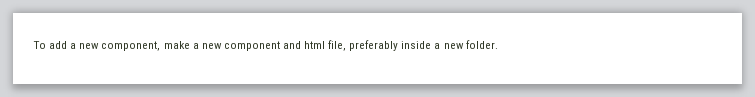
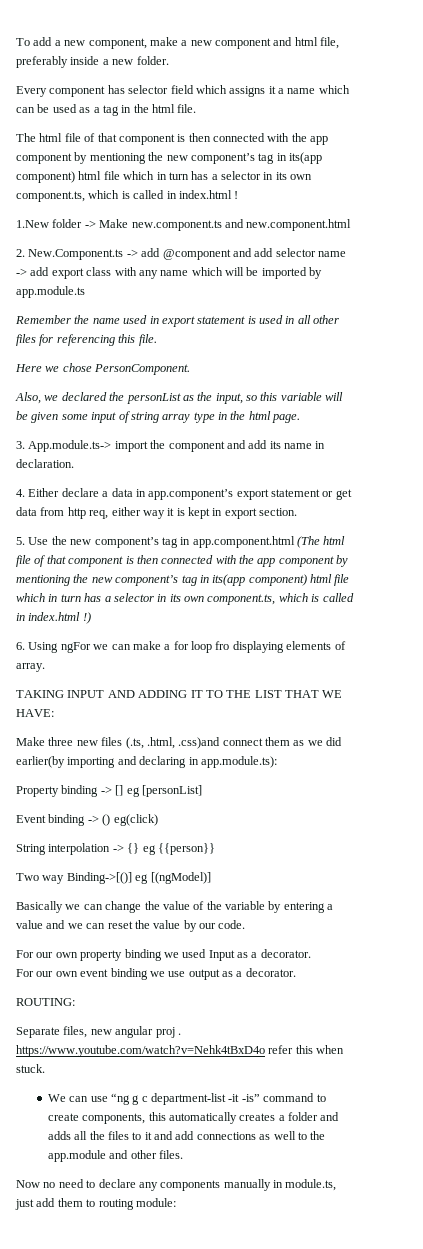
+ Every component has selector field which assigns it a name which can be used as a tag in the html file.
+ The html file of that component is then connected with the app component by mentioning the new component’s tag in its(app component) html file which in turn has a selector in its own component.ts, which is called in index.html !
+ 1.New folder -> Make new.component.ts and new.component.html
+ 2. New.Component.ts -> add @component and add selector name -> add export class with any name which will be imported by app.module.ts
+ Remember the name used in export statement is used in all other files for referencing this file.
+ Here we chose PersonComponent.
+ Also, we declared the personList as the input, so this variable will be given some input of string array type in the html page.
+ 3. App.module.ts-> import the component and add its name in declaration.
+ 4. Either declare a data in app.component’s export statement or get data from http req, either way it is kept in export section.
+ 5. Use the new component’s tag in app.component.html (The html file of that component is then connected with the app component by mentioning the new component’s tag in its(app component) html file which in turn has a selector in its own component.ts, which is called in index.html !)
+ 6. Using ngFor we can make a for loop fro displaying elements of array.
+ TAKING INPUT AND ADDING IT TO THE LIST THAT WE HAVE:
+ Make three new files (.ts, .html, .css)and connect them as we did earlier(by importing and declaring in app.module.ts):
+ Property binding -> [] eg [personList]
+ Event binding -> () eg(click)
+ String interpolation -> {} eg {{person}}
+ Two way Binding->[()] eg [(ngModel)]
+ Basically we can change the value of the variable by entering a value and we can reset the value by our code.
+ For our own property binding we used Input as a decorator.
+ For our own event binding we use output as a decorator.
+ ROUTING:
+ Separate files, new angular proj . https://www.youtube.com/watch?v=Nehk4tBxD4o refer this when stuck.
+ We can use “ng g c department-list -it -is” command to create components, this automatically creates a folder and adds all the files to it and add connections as well to the app.module and other files.
+ Now no need to declare any components manually in module.ts, just add them to routing module:

